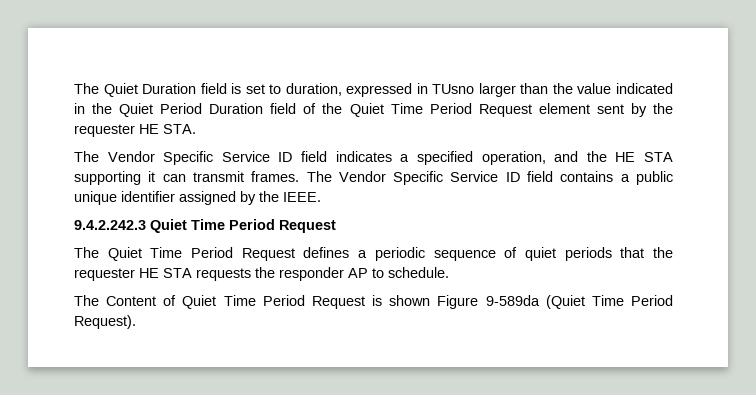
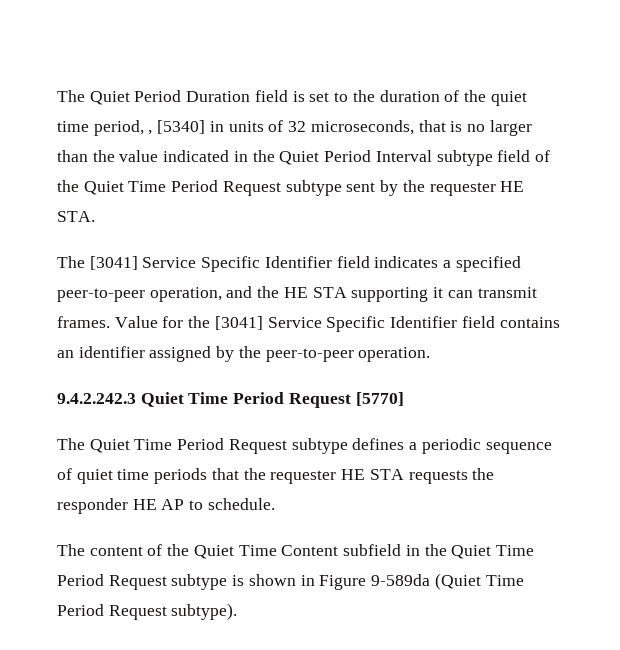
- The Quiet Duration field is set to duration, expressed in TUsno larger than the value indicated in the Quiet Period Duration field of the Quiet Time Period Request element sent by the requester HE STA.
+ The Quiet Period Duration field is set to the duration of the quiet time period, , [5340] in units of 32 microseconds, that is no larger than the value indicated in the Quiet Period Interval subtype field of the Quiet Time Period Request subtype sent by the requester HE STA.
- The Vendor Specific Service ID field indicates a specified operation, and the HE STA supporting it can transmit frames.
+ The [3041] Service Specific Identifier field indicates a specified peer-to-peer operation, and the HE STA supporting it can transmit frames.
- The Vendor Specific Service ID field contains a public unique identifier assigned by the IEEE.
+ Value for the [3041] Service Specific Identifier field contains an identifier assigned by the peer-to-peer operation.
- 9.4.2.242.3 Quiet Time Period Request
+ 9.4.2.242.3 Quiet Time Period Request [5770]
- The Quiet Time Period Request defines a periodic sequence of quiet periods that the requester HE STA requests the responder AP to schedule.
+ The Quiet Time Period Request subtype defines a periodic sequence of quiet time periods that the requester HE STA requests the responder HE AP to schedule.
- The Content of Quiet Time Period Request is shown Figure 9-589da (Quiet Time Period Request).
+ The content of the Quiet Time Content subfield in the Quiet Time Period Request subtype is shown in Figure 9-589da (Quiet Time Period Request subtype).

